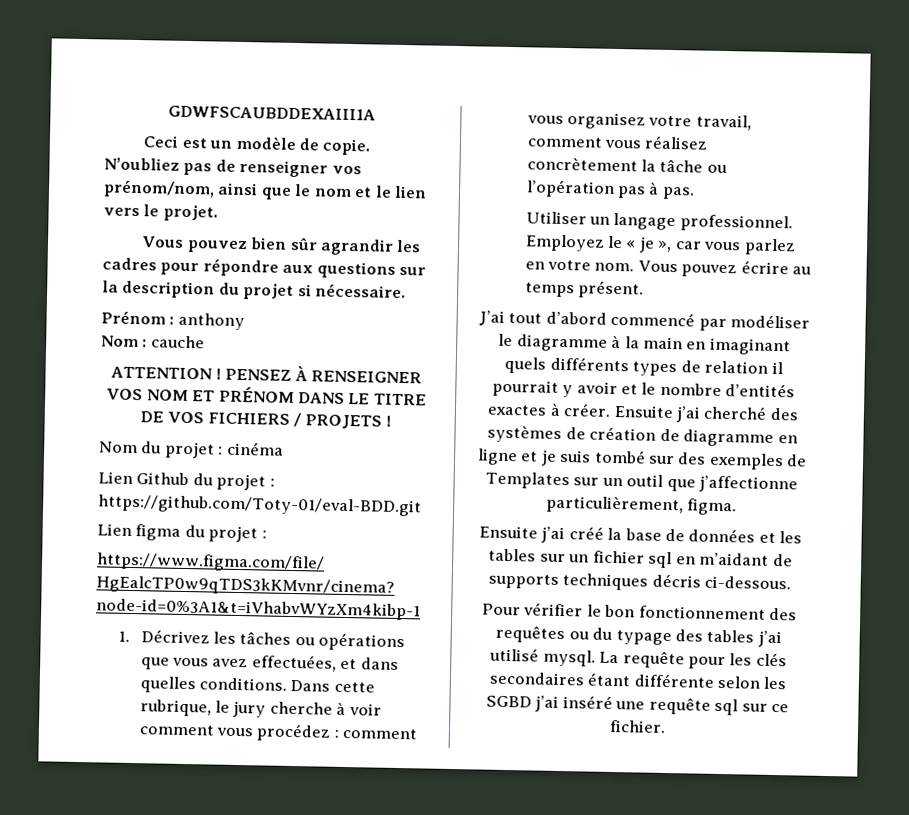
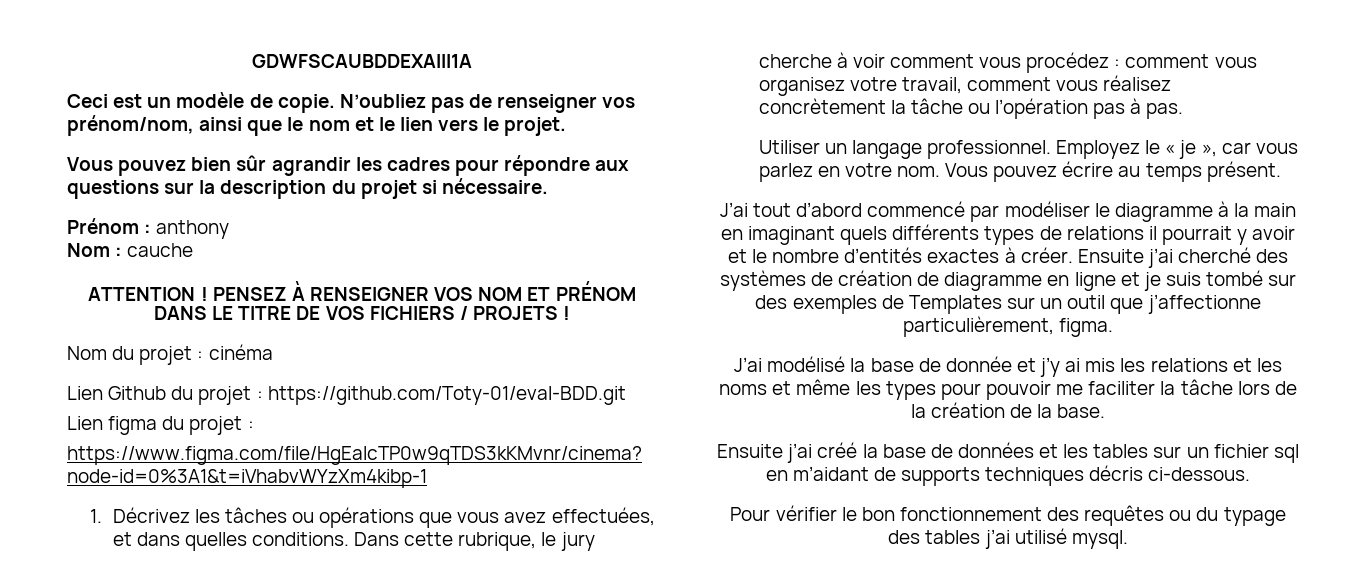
- J’ai tout d’abord commencé par modéliser le diagramme à la main en imaginant quels différents types de relation il pourrait y avoir et le nombre d’entités exactes à créer.
+ J’ai tout d’abord commencé par modéliser le diagramme à la main en imaginant quels différents types de relations il pourrait y avoir et le nombre d’entités exactes à créer.
+ J’ai modélisé la base de donnée et j’y ai mis les relations et les noms et même les types pour pouvoir me faciliter la tâche lors de la création de la base.
- La requête pour les clés secondaires étant différente selon les SGBD j’ai inséré une requête sql sur ce fichier.

